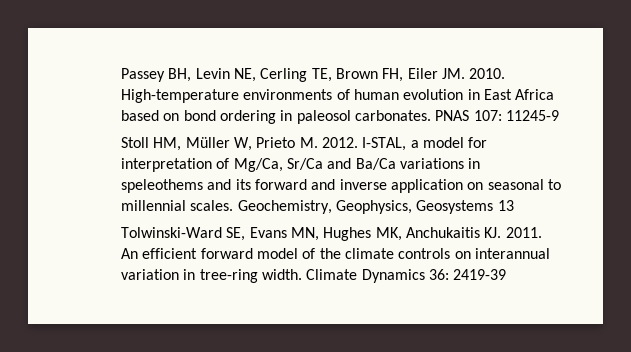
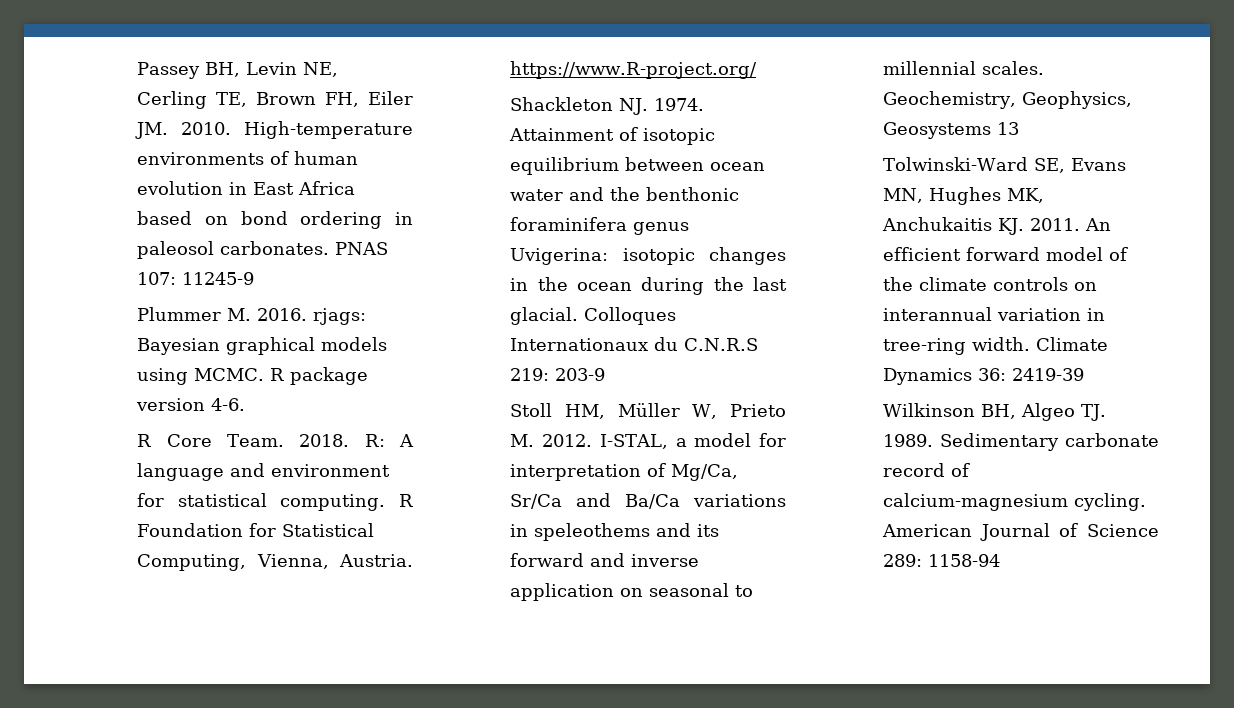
+ Plummer M. 2016. rjags: Bayesian graphical models using MCMC. R package version 4-6.
+ R Core Team. 2018. R: A language and environment for statistical computing. R Foundation for Statistical Computing, Vienna, Austria. https://www.R-project.org/
+ Shackleton NJ. 1974. Attainment of isotopic equilibrium between ocean water and the benthonic foraminifera genus Uvigerina: isotopic changes in the ocean during the last glacial. Colloques Internationaux du C.N.R.S 219: 203-9
+ Wilkinson BH, Algeo TJ. 1989. Sedimentary carbonate record of calcium-magnesium cycling. American Journal of Science 289: 1158-94

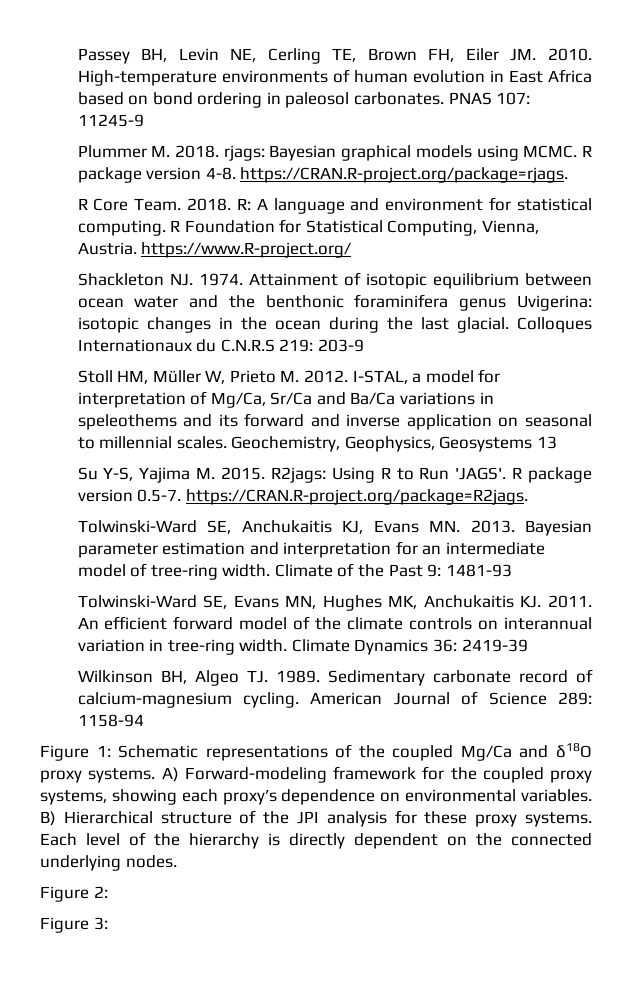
- Plummer M. 2016. rjags: Bayesian graphical models using MCMC.
+ Plummer M. 2018. rjags: Bayesian graphical models using MCMC.
- R package version 4-6.
+ R package version 4-8. https://CRAN.R-project.org/package=rjags.
+ Su Y-S, Yajima M. 2015. R2jags: Using R to Run 'JAGS'. R package version 0.5-7. https://CRAN.R-project.org/package=R2jags.
+ Tolwinski-Ward SE, Anchukaitis KJ, Evans MN. 2013. Bayesian parameter estimation and interpretation for an intermediate model of tree-ring width. Climate of the Past 9: 1481-93
+ Figure 1: Schematic representations of the coupled Mg/Ca and δ18O proxy systems. A) Forward-modeling framework for the coupled proxy systems, showing each proxy’s dependence on environmental variables. B) Hierarchical structure of the JPI analysis for these proxy systems. Each level of the hierarchy is directly dependent on the connected underlying nodes.
+ Figure 2:
+ Figure 3:

